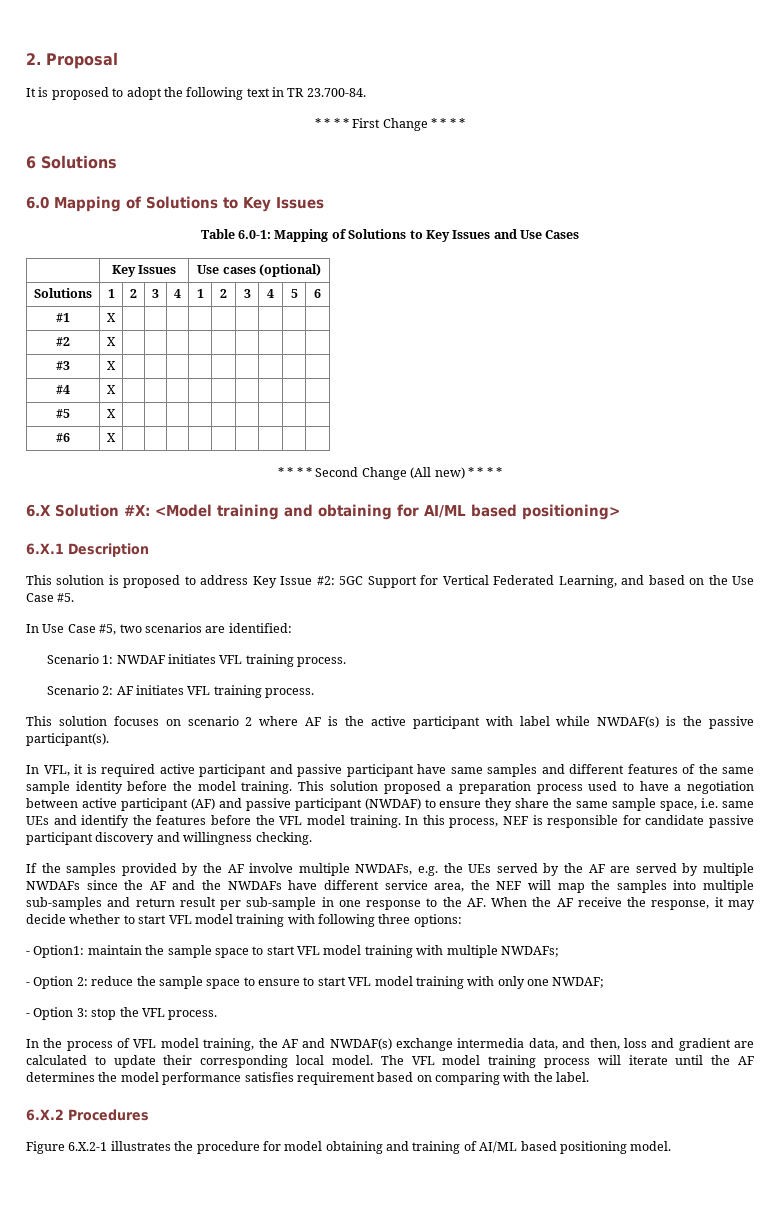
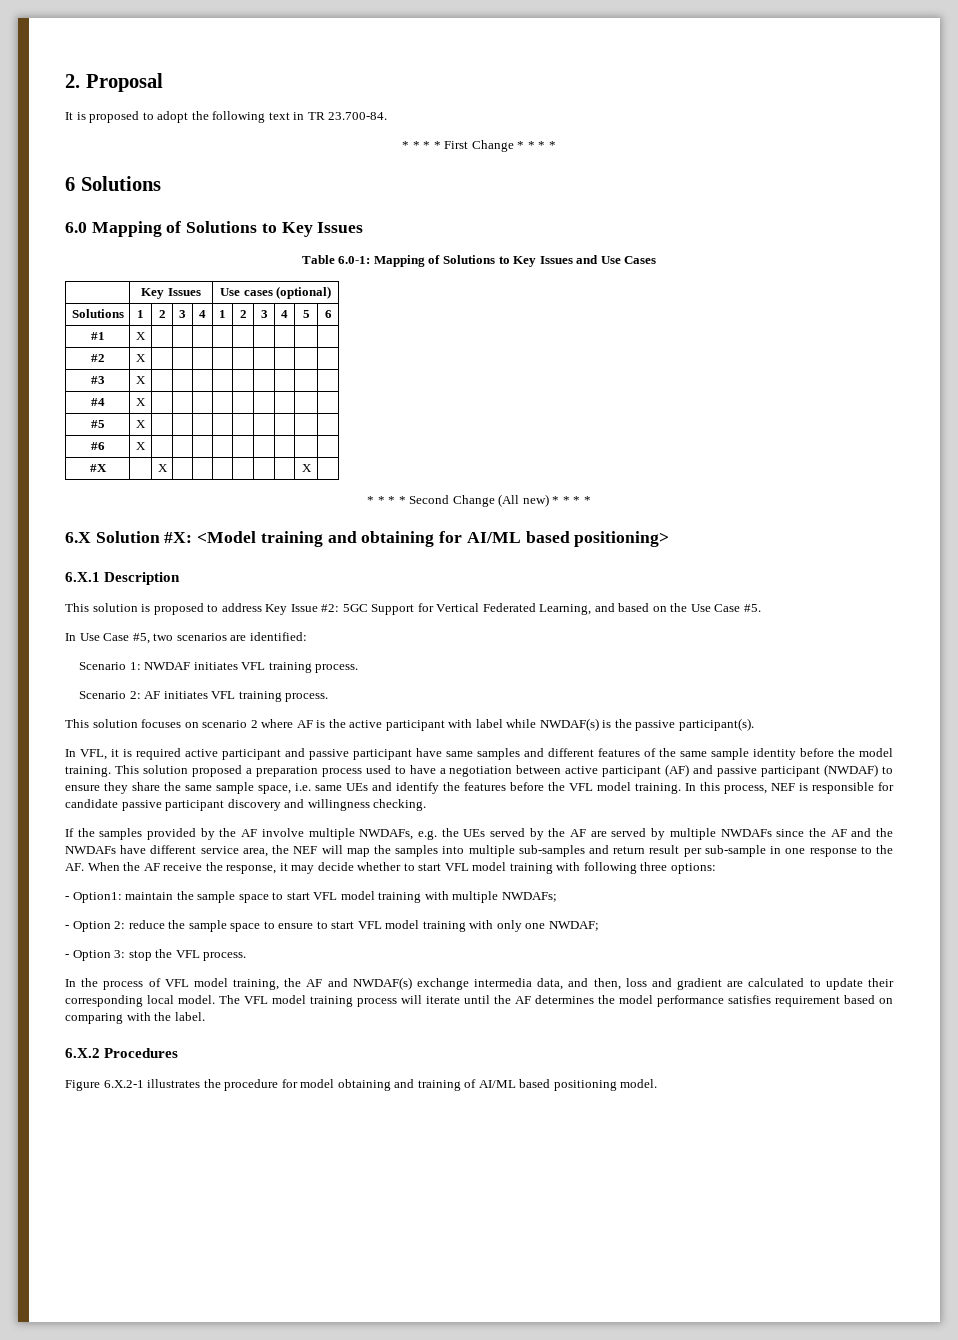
+ #X | | X | | | | | | | X |

